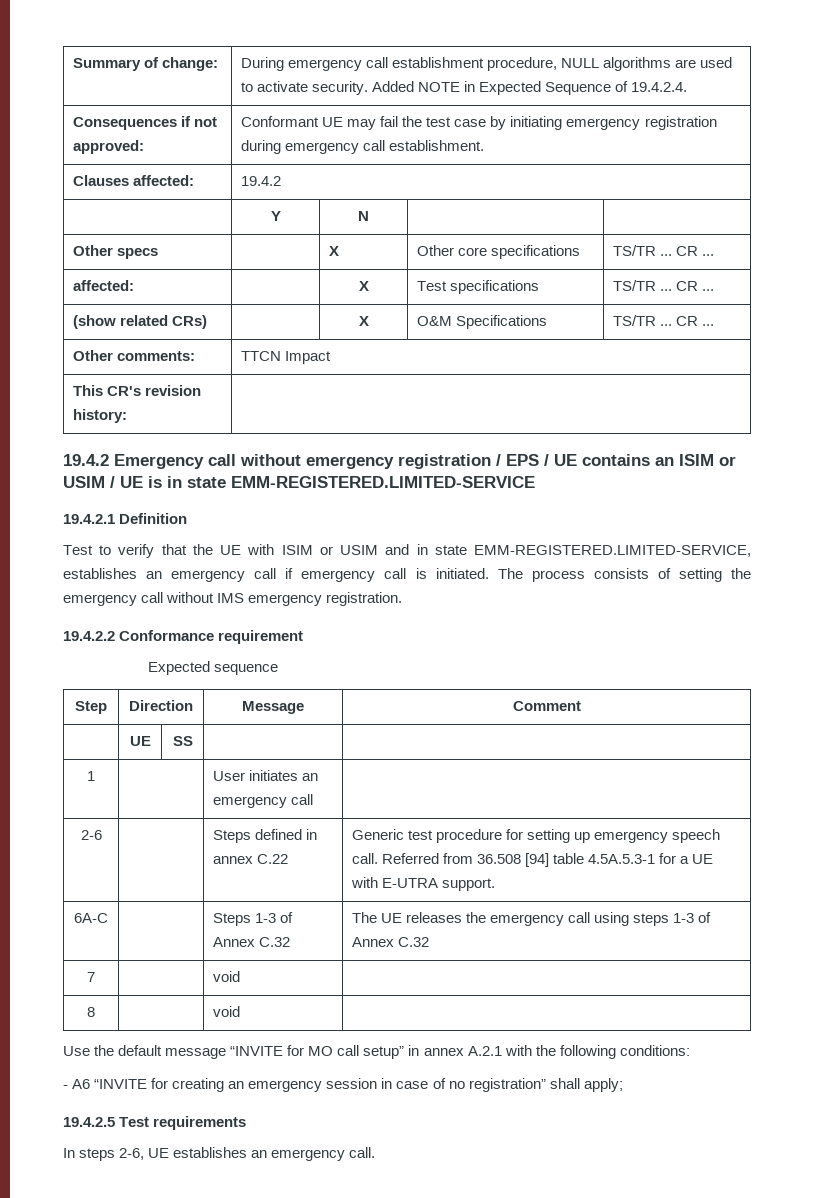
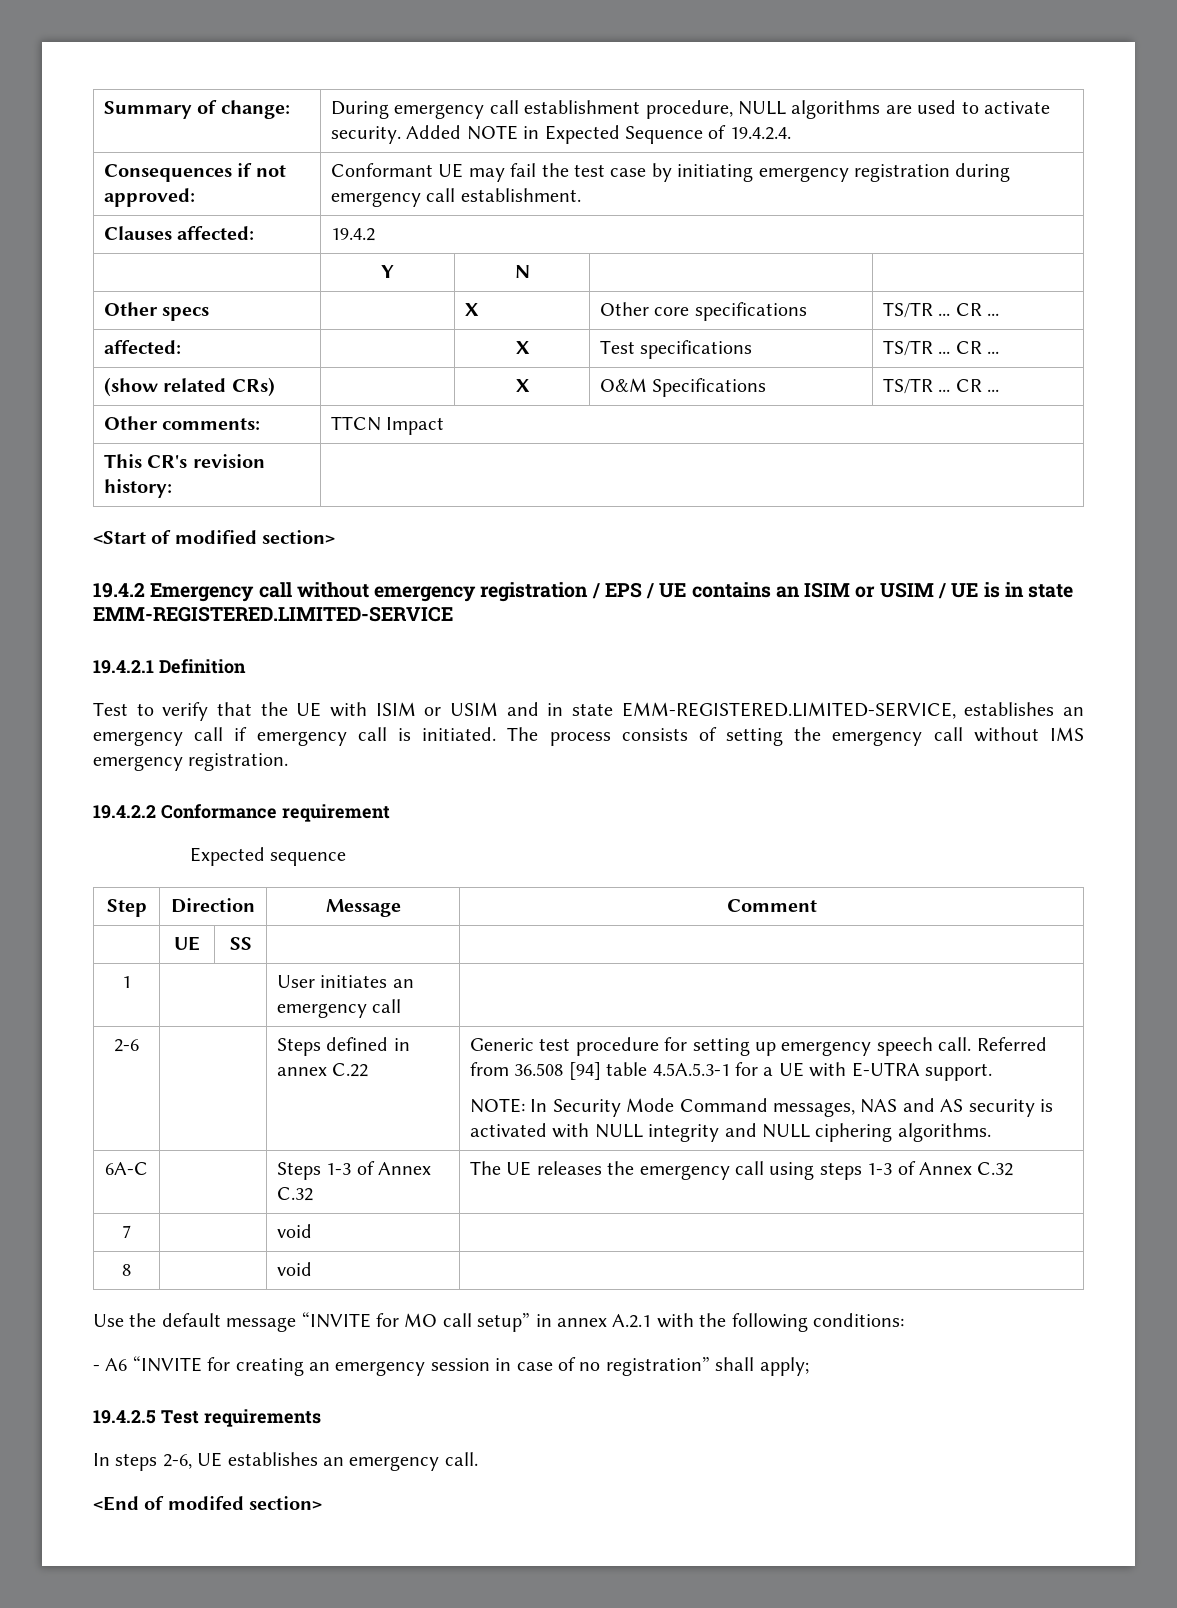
+ <Start of modified section>
+ NOTE: In Security Mode Command messages, NAS and AS security is activated with NULL integrity and NULL ciphering algorithms.
+ <End of modifed section>

